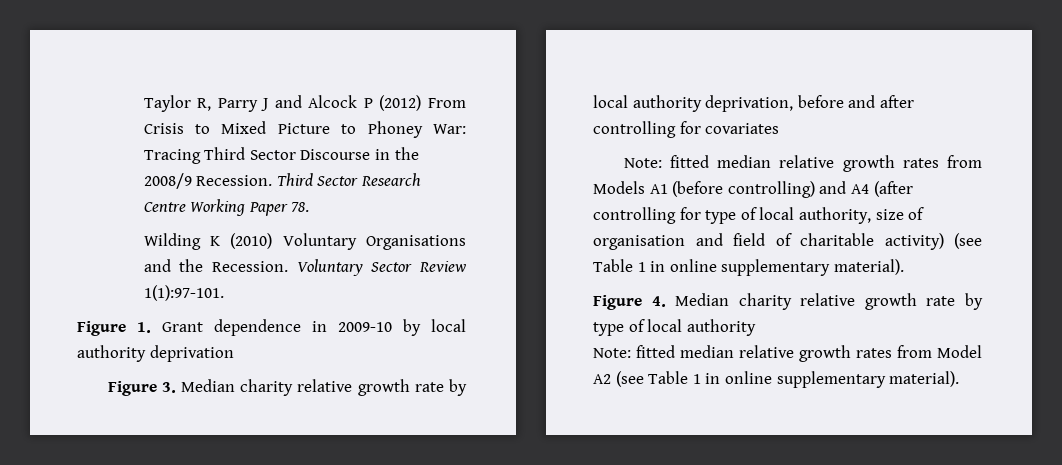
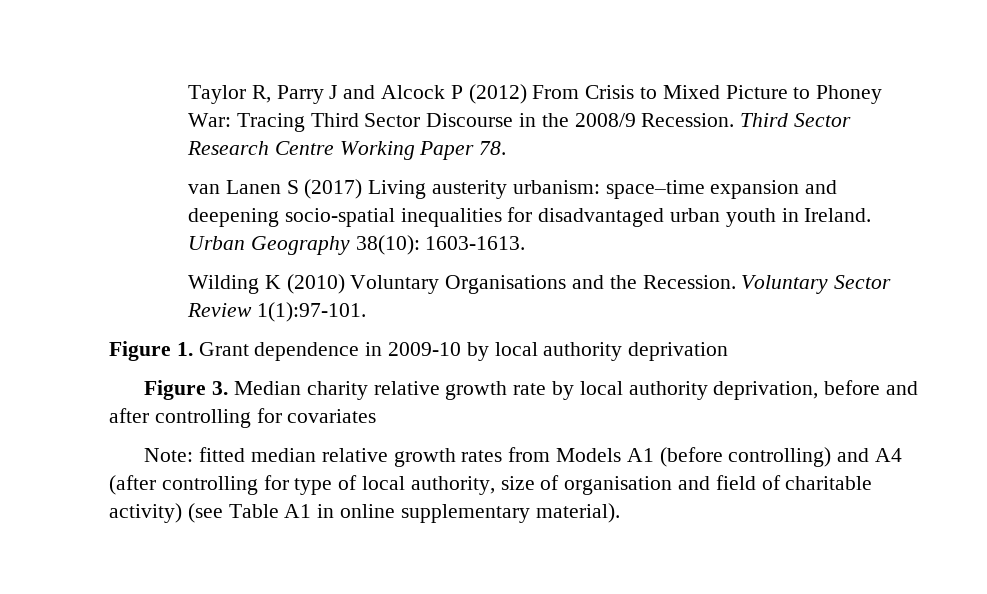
+ van Lanen S (2017) Living austerity urbanism: space–time expansion and deepening socio-spatial inequalities for disadvantaged urban youth in Ireland. Urban Geography 38(10): 1603-1613.
- Note: fitted median relative growth rates from Models A1 (before controlling) and A4 (after controlling for type of local authority, size of organisation and field of charitable activity) (see Table 1 in online supplementary material).
- Figure 4. Median charity relative growth rate by type of local authority
- Note: fitted median relative growth rates from Model A2 (see Table 1 in online supplementary material).
+ Note: fitted median relative growth rates from Models A1 (before controlling) and A4 (after controlling for type of local authority, size of organisation and field of charitable activity) (see Table A1 in online supplementary material).

